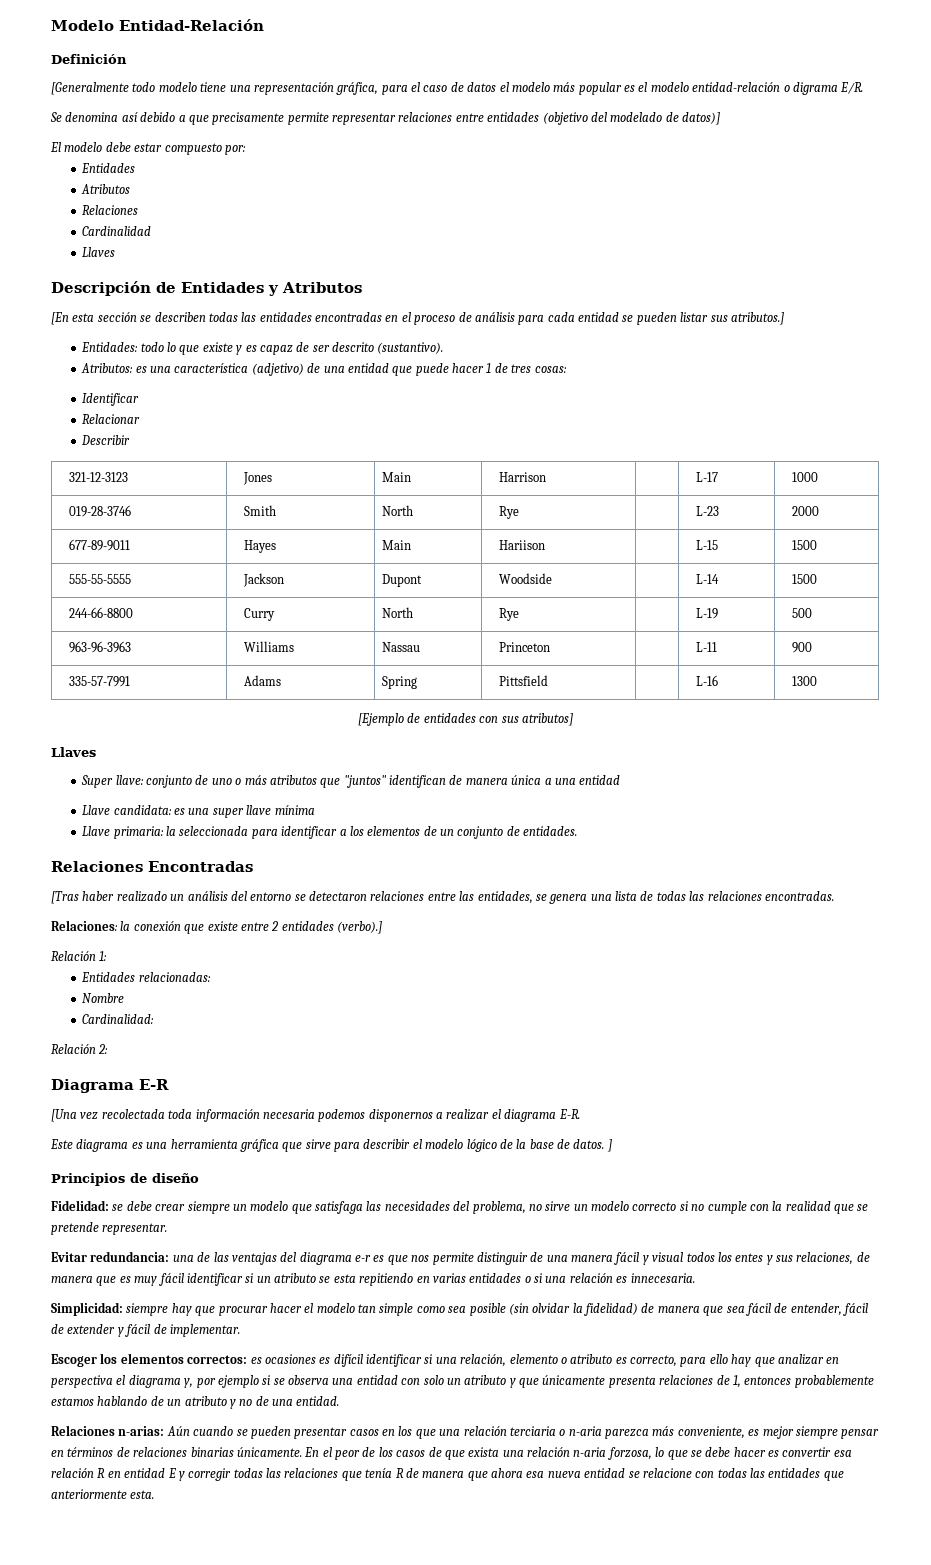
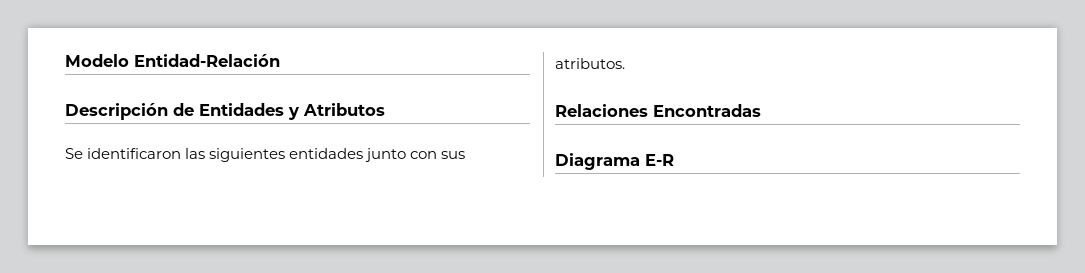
- Definición
- [Generalmente todo modelo tiene una representación gráfica, para el caso de datos el modelo más popular es el modelo entidad-relación o digrama E/R.
- Se denomina así debido a que precisamente permite representar relaciones entre entidades (objetivo del modelado de datos)]
- El modelo debe estar compuesto por:
- Entidades
- Atributos
- Relaciones
- Cardinalidad
- Llaves
- [En esta sección se describen todas las entidades encontradas en el proceso de análisis para cada entidad se pueden listar sus atributos.]
- Entidades: todo lo que existe y es capaz de ser descrito (sustantivo).
- Atributos: es una característica (adjetivo) de una entidad que puede hacer 1 de tres cosas:
- Identificar
- Relacionar
- Describir
- 321-12-3123 | Jones | Main | Harrison | | L-17 | 1000
- 019-28-3746 | Smith | North | Rye | | L-23 | 2000
- 677-89-9011 | Hayes | Main | Hariison | | L-15 | 1500
- 555-55-5555 | Jackson | Dupont | Woodside | | L-14 | 1500
- 244-66-8800 | Curry | North | Rye | | L-19 | 500
- 963-96-3963 | Williams | Nassau | Princeton | | L-11 | 900
- 335-57-7991 | Adams | Spring | Pittsfield | | L-16 | 1300
- [Ejemplo de entidades con sus atributos]
- Llaves
- Super llave: conjunto de uno o más atributos que "juntos" identifican de manera única a una entidad
- Llave candidata: es una super llave mínima
- Llave primaria: la seleccionada para identificar a los elementos de un conjunto de entidades.
+ Se identificaron las siguientes entidades junto con sus atributos.
  Relaciones Encontradas
- [Tras haber realizado un análisis del entorno se detectaron relaciones entre las entidades, se genera una lista de todas las relaciones encontradas.
- Relaciones: la conexión que existe entre 2 entidades (verbo).]
- Relación 1:
- Entidades relacionadas:
- Nombre
- Cardinalidad:
- Relación 2:
  Diagrama E-R
- [Una vez recolectada toda información necesaria podemos disponernos a realizar el diagrama E-R.
- Este diagrama es una herramienta gráfica que sirve para describir el modelo lógico de la base de datos. ]
- Principios de diseño
- Fidelidad: se debe crear siempre un modelo que satisfaga las necesidades del problema, no sirve un modelo correcto si no cumple con la realidad que se pretende representar.
- Evitar redundancia: una de las ventajas del diagrama e-r es que nos permite distinguir de una manera fácil y visual todos los entes y sus relaciones, de manera que es muy fácil identificar si un atributo se esta repitiendo en varias entidades o si una relación es innecesaria.
- Simplicidad: siempre hay que procurar hacer el modelo tan simple como sea posible (sin olvidar la fidelidad) de manera que sea fácil de entender, fácil de extender y fácil de implementar.
- Escoger los elementos correctos: es ocasiones es difícil identificar si una relación, elemento o atributo es correcto, para ello hay que analizar en perspectiva el diagrama y, por ejemplo si se observa una entidad con solo un atributo y que únicamente presenta relaciones de 1, entonces probablemente estamos hablando de un atributo y no de una entidad.
- Relaciones n-arias: Aún cuando se pueden presentar casos en los que una relación terciaria o n-aria parezca más conveniente, es mejor siempre pensar en términos de relaciones binarias únicamente. En el peor de los casos de que exista una relación n-aria forzosa, lo que se debe hacer es convertir esa relación R en entidad E y corregir todas las relaciones que tenía R de manera que ahora esa nueva entidad se relacione con todas las entidades que anteriormente esta.

